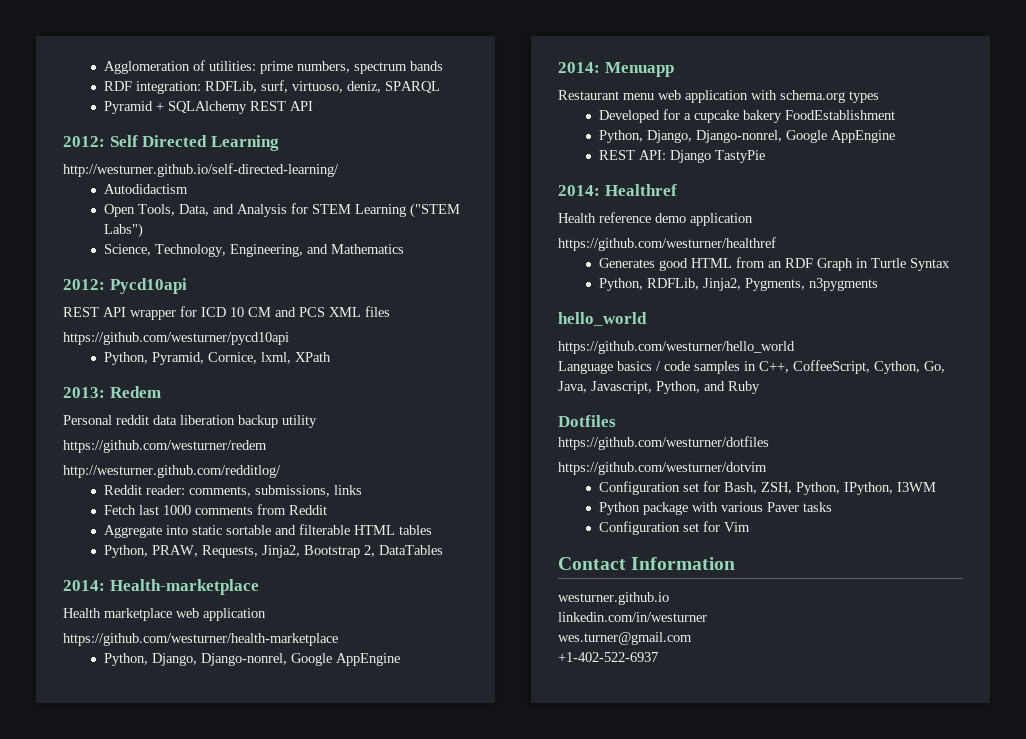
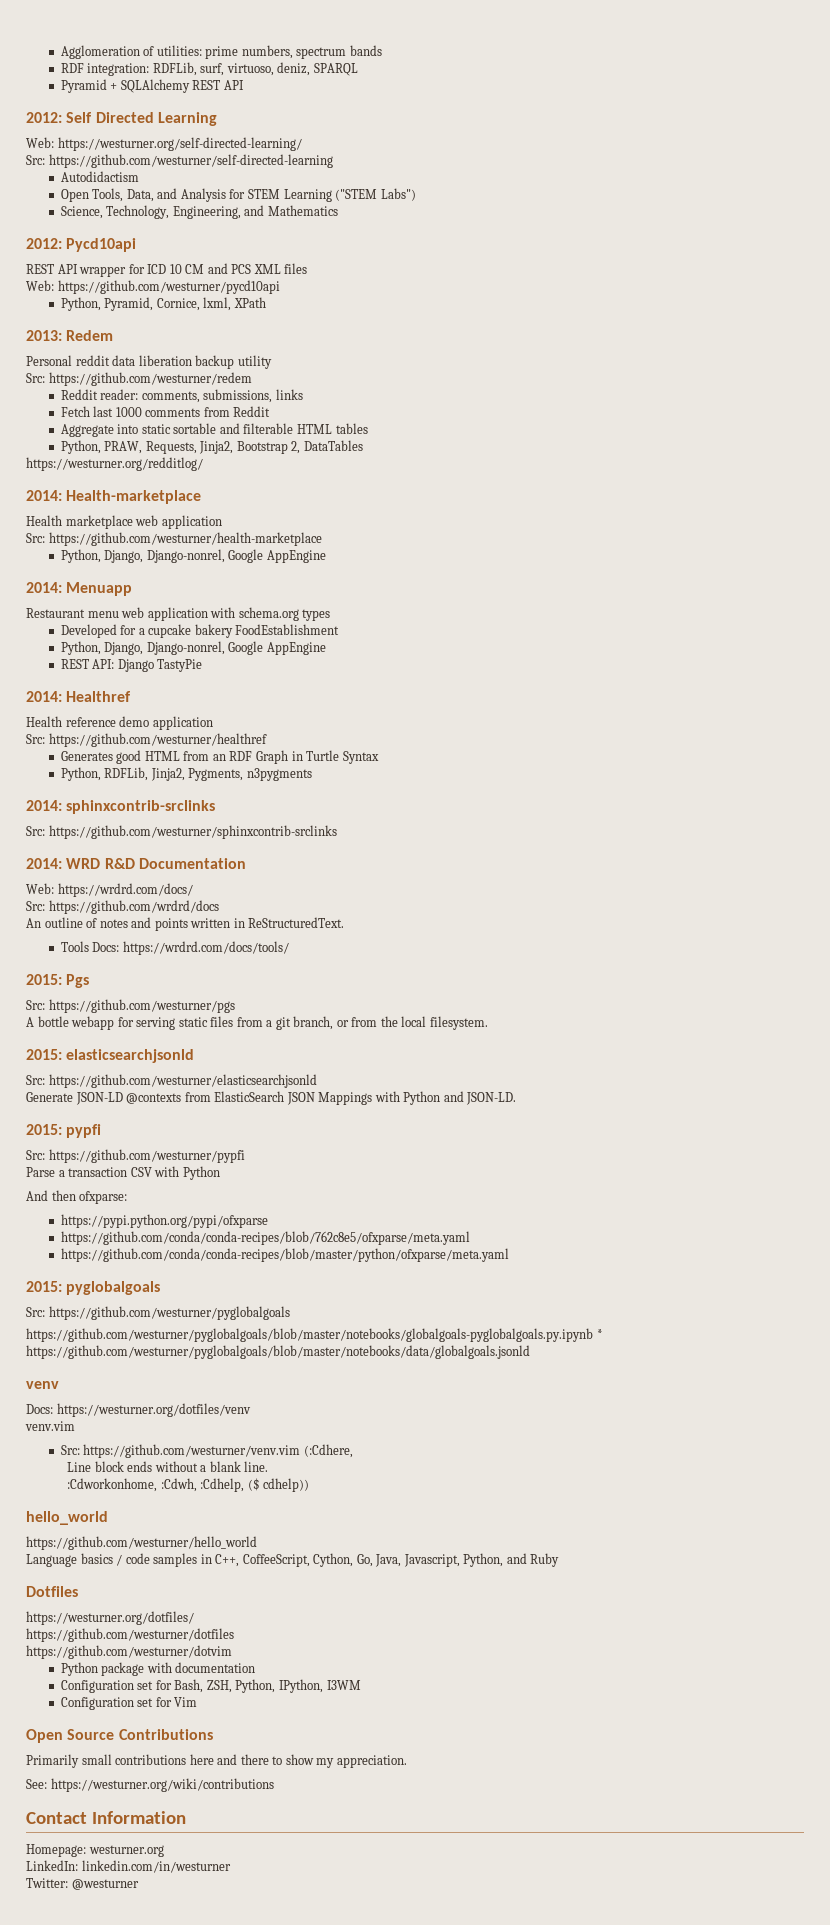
- http://westurner.github.io/self-directed-learning/
+ Web: https://westurner.org/self-directed-learning/
+ Src: https://github.com/westurner/self-directed-learning
- https://github.com/westurner/pycd10api
+ Web: https://github.com/westurner/pycd10api
- https://github.com/westurner/redem
+ Src: https://github.com/westurner/redem
- http://westurner.github.com/redditlog/
+ https://westurner.org/redditlog/
- https://github.com/westurner/health-marketplace
+ Src: https://github.com/westurner/health-marketplace
- https://github.com/westurner/healthref
+ Src: https://github.com/westurner/healthref
+ 2014: sphinxcontrib-srclinks
+ Src: https://github.com/westurner/sphinxcontrib-srclinks
+ 2014: WRD R&D Documentation
+ Web: https://wrdrd.com/docs/
+ Src: https://github.com/wrdrd/docs
+ An outline of notes and points written in ReStructuredText.
+ Tools Docs: https://wrdrd.com/docs/tools/
+ 2015: Pgs
+ Src: https://github.com/westurner/pgs
+ A bottle webapp for serving static files from a git branch, or from the local filesystem.
+ 2015: elasticsearchjsonld
+ Src: https://github.com/westurner/elasticsearchjsonld
+ Generate JSON-LD @contexts from ElasticSearch JSON Mappings with Python and JSON-LD.
+ 2015: pypfi
+ Src: https://github.com/westurner/pypfi
+ Parse a transaction CSV with Python
+ And then ofxparse:
+ https://pypi.python.org/pypi/ofxparse
+ https://github.com/conda/conda-recipes/blob/762c8e5/ofxparse/meta.yaml
+ https://github.com/conda/conda-recipes/blob/master/python/ofxparse/meta.yaml
+ 2015: pyglobalgoals
+ Src: https://github.com/westurner/pyglobalgoals
+ https://github.com/westurner/pyglobalgoals/blob/master/notebooks/globalgoals-pyglobalgoals.py.ipynb * https://github.com/westurner/pyglobalgoals/blob/master/notebooks/data/globalgoals.jsonld
+ venv
+ Docs: https://westurner.org/dotfiles/venv
+ venv.vim
+ Src: https://github.com/westurner/venv.vim (:Cdhere,
+ Line block ends without a blank line.
+ :Cdworkonhome, :Cdwh, :Cdhelp, ($ cdhelp))
+ https://westurner.org/dotfiles/
+ Python package with documentation
- Python package with various Paver tasks
  Configuration set for Vim
+ Open Source Contributions
+ Primarily small contributions here and there to show my appreciation.
+ See: https://westurner.org/wiki/contributions
- westurner.github.io
- linkedin.com/in/westurner
+ Homepage: westurner.org
+ LinkedIn: linkedin.com/in/westurner
- wes.turner@gmail.com
- +1-402-522-6937
+ Twitter: @westurner

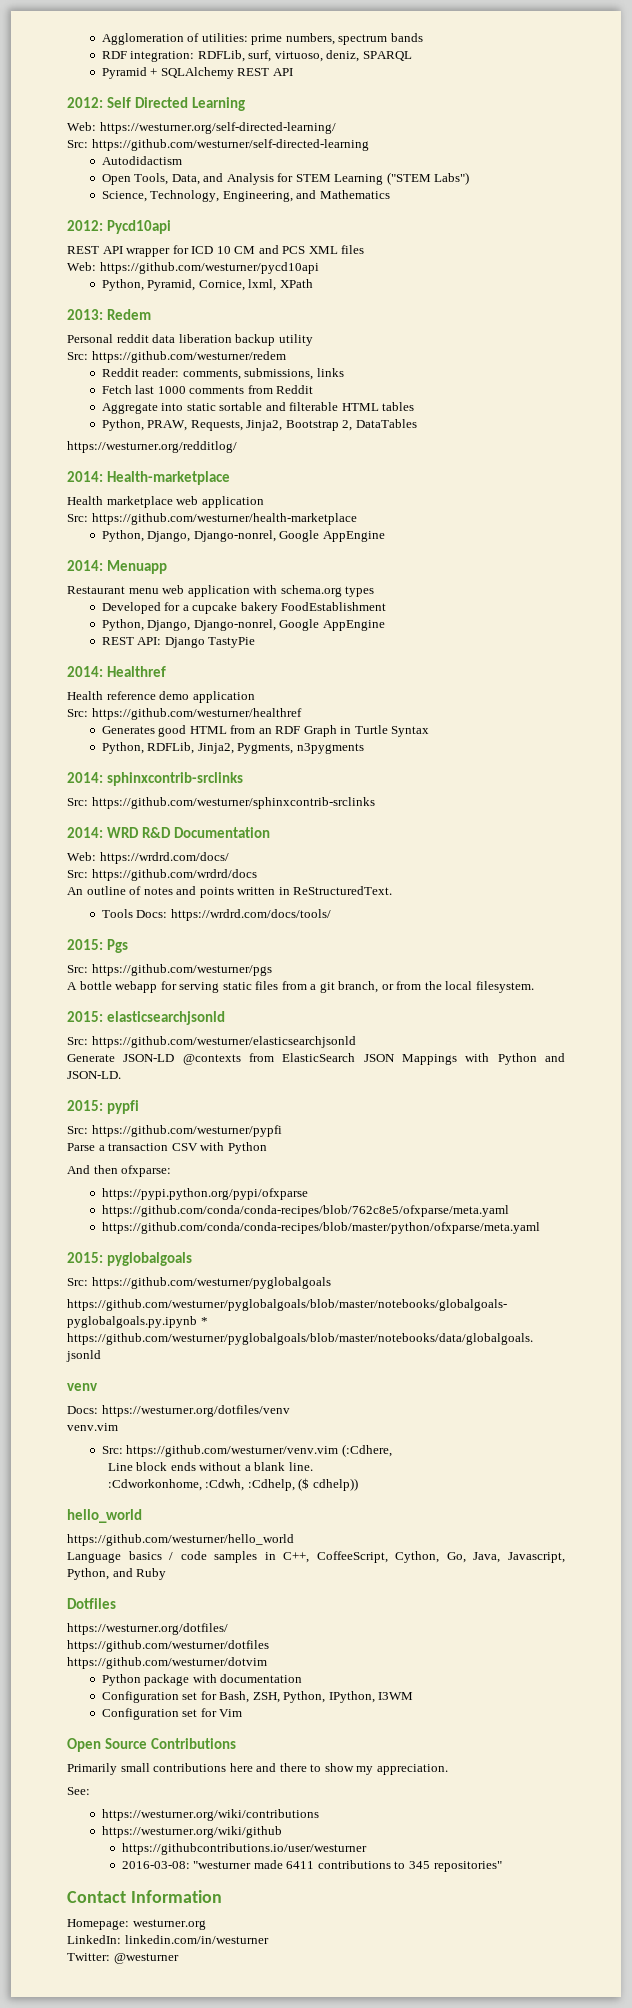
- See: https://westurner.org/wiki/contributions
+ See:
+ https://westurner.org/wiki/contributions
+ https://westurner.org/wiki/github
+ https://githubcontributions.io/user/westurner
+ 2016-03-08: "westurner made 6411 contributions to 345 repositories"

